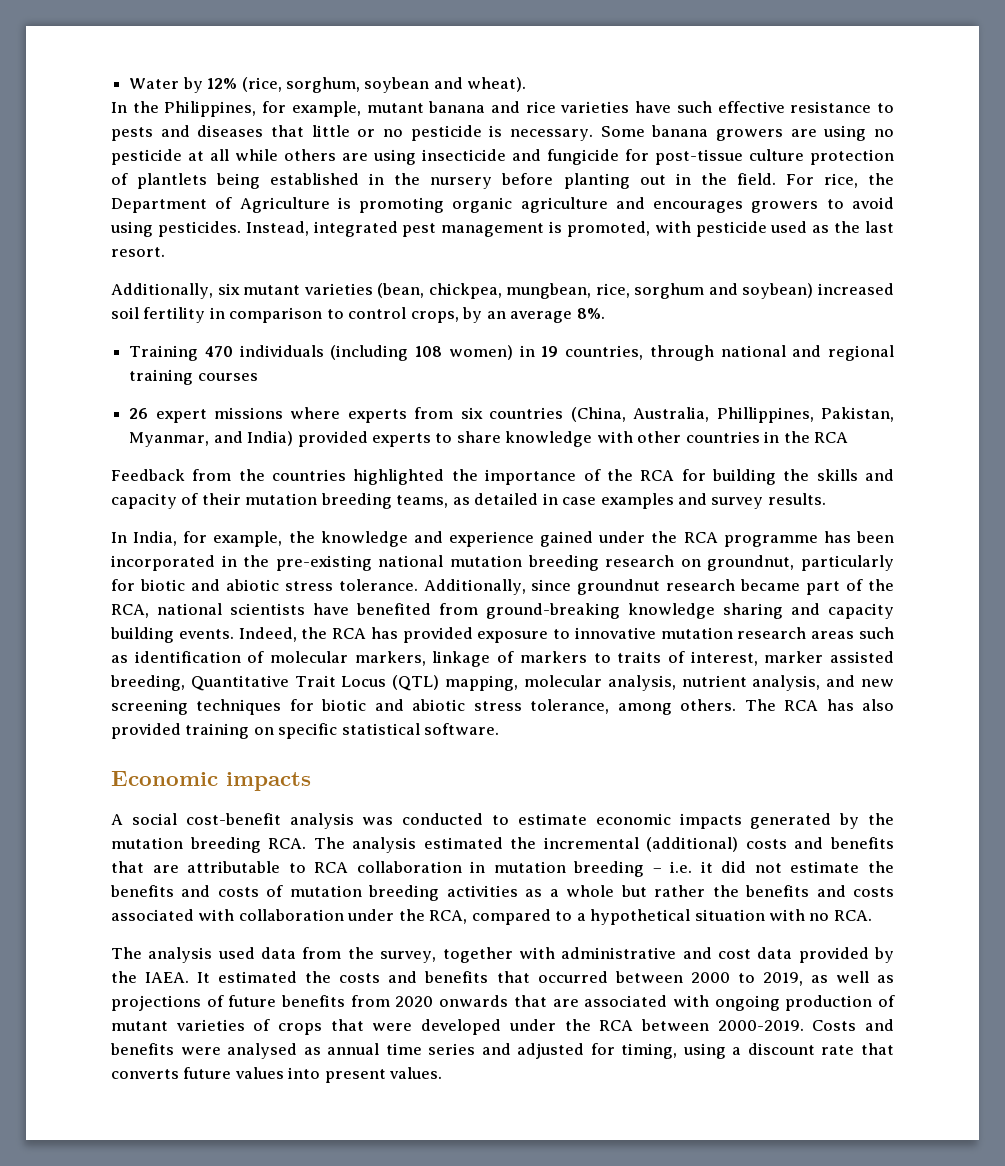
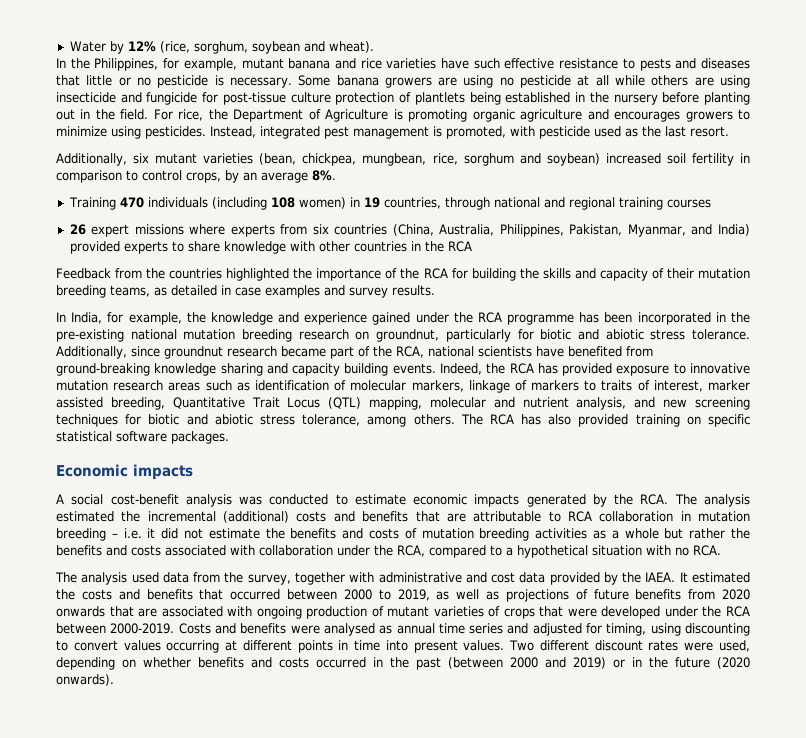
- For rice, the Department of Agriculture is promoting organic agriculture and encourages growers to avoid using pesticides.
+ For rice, the Department of Agriculture is promoting organic agriculture and encourages growers to minimize using pesticides.
- 26 expert missions where experts from six countries (China, Australia, Phillippines, Pakistan, Myanmar, and India) provided experts to share knowledge with other countries in the RCA
+ 26 expert missions where experts from six countries (China, Australia, Philippines, Pakistan, Myanmar, and India) provided experts to share knowledge with other countries in the RCA
- Indeed, the RCA has provided exposure to innovative mutation research areas such as identification of molecular markers, linkage of markers to traits of interest, marker assisted breeding, Quantitative Trait Locus (QTL) mapping, molecular analysis, nutrient analysis, and new screening techniques for biotic and abiotic stress tolerance, among others.
+ Indeed, the RCA has provided exposure to innovative mutation research areas such as identification of molecular markers, linkage of markers to traits of interest, marker assisted breeding, Quantitative Trait Locus (QTL) mapping, molecular and nutrient analysis, and new screening techniques for biotic and abiotic stress tolerance, among others.
- The RCA has also provided training on specific statistical software.
+ The RCA has also provided training on specific statistical software packages.
- A social cost-benefit analysis was conducted to estimate economic impacts generated by the mutation breeding RCA. The analysis estimated the incremental (additional) costs and benefits that are attributable to RCA collaboration in mutation breeding – i.e. it did not estimate the benefits and costs of mutation breeding activities as a whole but rather the benefits and costs associated with collaboration under the RCA, compared to a hypothetical situation with no RCA.
+ A social cost-benefit analysis was conducted to estimate economic impacts generated by the RCA. The analysis estimated the incremental (additional) costs and benefits that are attributable to RCA collaboration in mutation breeding – i.e. it did not estimate the benefits and costs of mutation breeding activities as a whole but rather the benefits and costs associated with collaboration under the RCA, compared to a hypothetical situation with no RCA.
- Costs and benefits were analysed as annual time series and adjusted for timing, using a discount rate that converts future values into present values.
+ Costs and benefits were analysed as annual time series and adjusted for timing, using discounting to convert values occurring at different points in time into present values. Two different discount rates were used, depending on whether benefits and costs occurred in the past (between 2000 and 2019) or in the future (2020 onwards).

